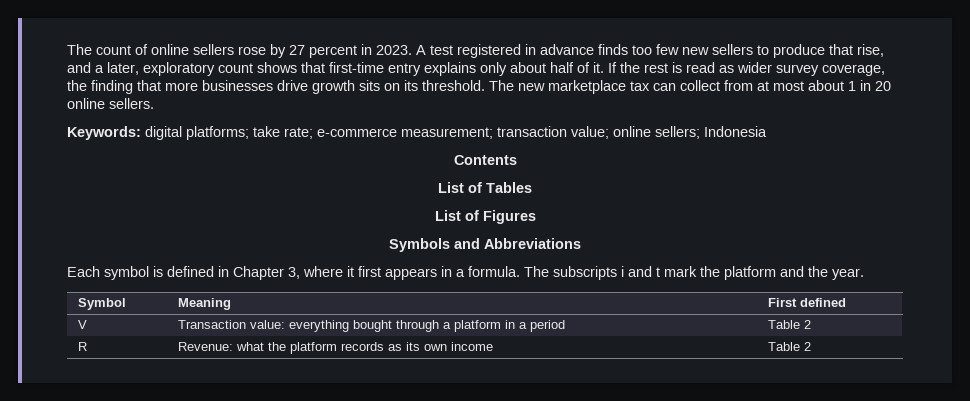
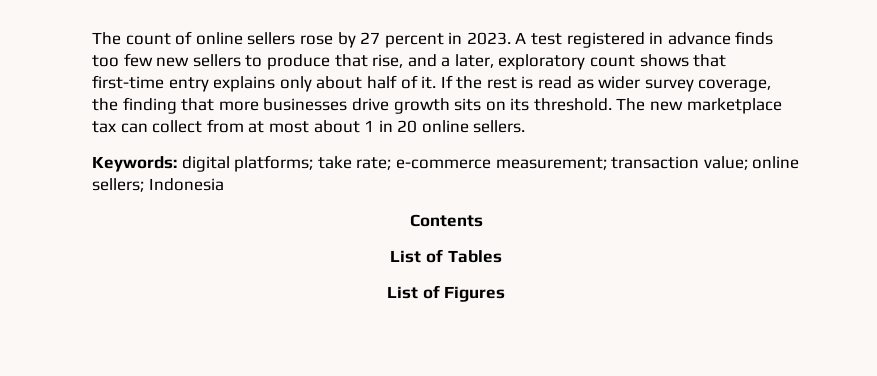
- Symbols and Abbreviations
- Each symbol is defined in Chapter 3, where it first appears in a formula. The subscripts i and t mark the platform and the year.
- Symbol | Meaning | First defined
- V | Transaction value: everything bought through a platform in a period | Table 2
- R | Revenue: what the platform records as its own income | Table 2

